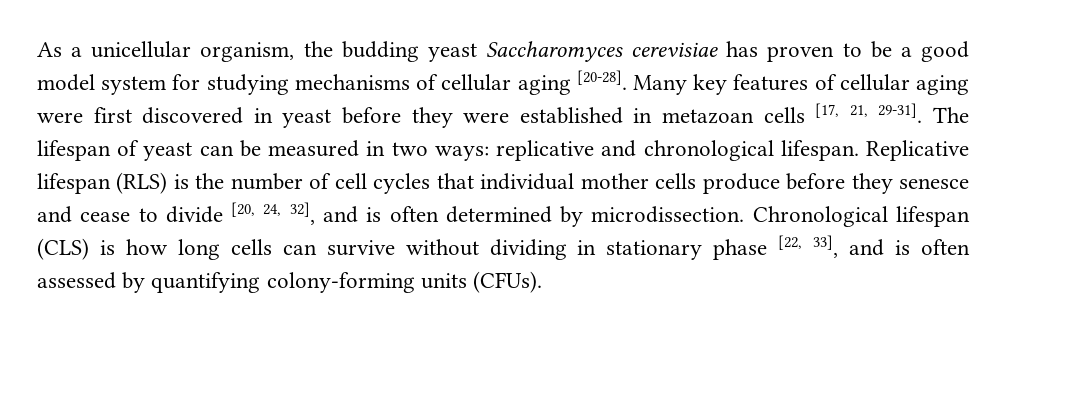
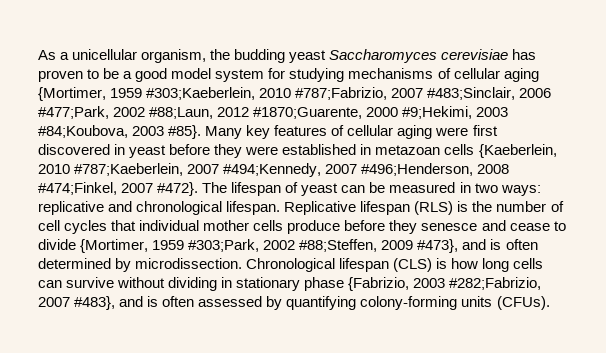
- As a unicellular organism, the budding yeast Saccharomyces cerevisiae has proven to be a good model system for studying mechanisms of cellular aging [20-28].
+ As a unicellular organism, the budding yeast Saccharomyces cerevisiae has proven to be a good model system for studying mechanisms of cellular aging {Mortimer, 1959 #303;Kaeberlein, 2010 #787;Fabrizio, 2007 #483;Sinclair, 2006 #477;Park, 2002 #88;Laun, 2012 #1870;Guarente, 2000 #9;Hekimi, 2003 #84;Koubova, 2003 #85}.
- Many key features of cellular aging were first discovered in yeast before they were established in metazoan cells [17, 21, 29-31].
+ Many key features of cellular aging were first discovered in yeast before they were established in metazoan cells {Kaeberlein, 2010 #787;Kaeberlein, 2007 #494;Kennedy, 2007 #496;Henderson, 2008 #474;Finkel, 2007 #472}.
- Replicative lifespan (RLS) is the number of cell cycles that individual mother cells produce before they senesce and cease to divide [20, 24, 32], and is often determined by microdissection.
+ Replicative lifespan (RLS) is the number of cell cycles that individual mother cells produce before they senesce and cease to divide {Mortimer, 1959 #303;Park, 2002 #88;Steffen, 2009 #473}, and is often determined by microdissection.
- Chronological lifespan (CLS) is how long cells can survive without dividing in stationary phase [22, 33], and is often assessed by quantifying colony-forming units (CFUs).
+ Chronological lifespan (CLS) is how long cells can survive without dividing in stationary phase {Fabrizio, 2003 #282;Fabrizio, 2007 #483}, and is often assessed by quantifying colony-forming units (CFUs).

